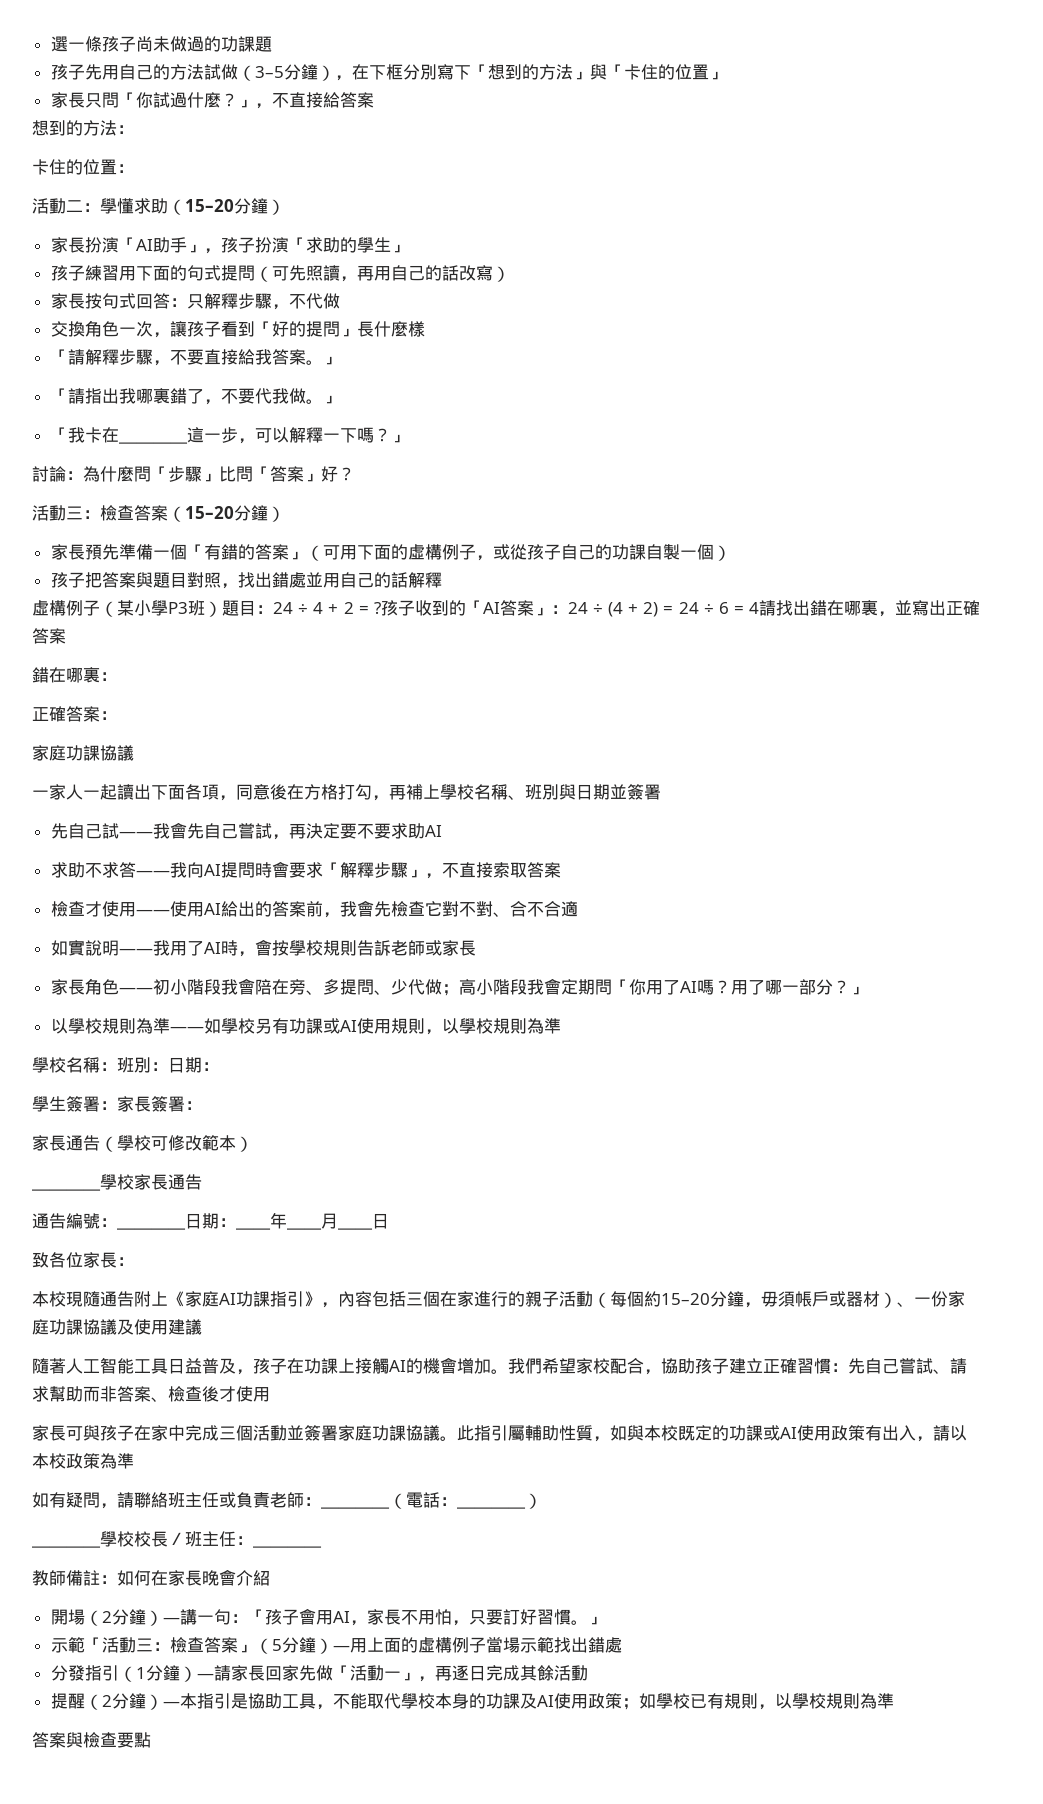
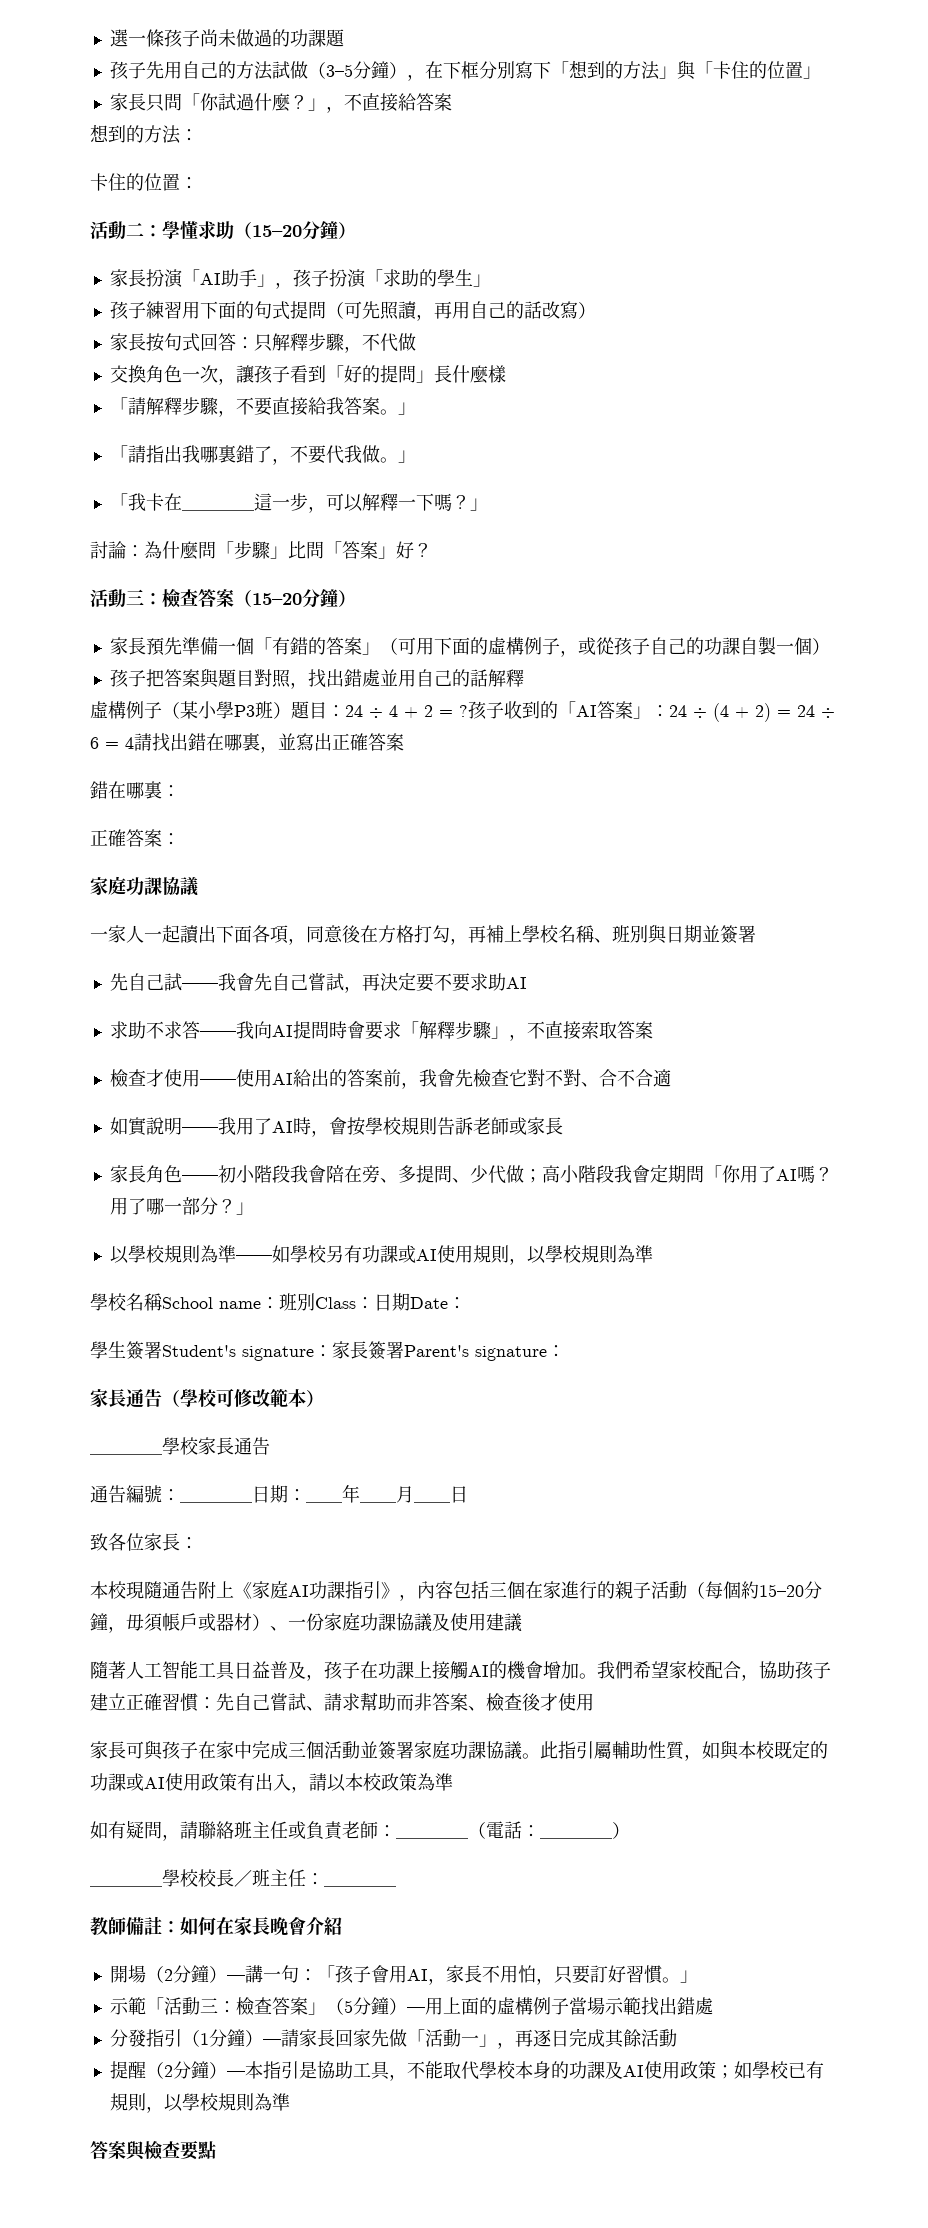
- 學校名稱：班別：日期：
+ 學校名稱School name：班別Class：日期Date：
- 學生簽署：家長簽署：
+ 學生簽署Student's signature：家長簽署Parent's signature：

